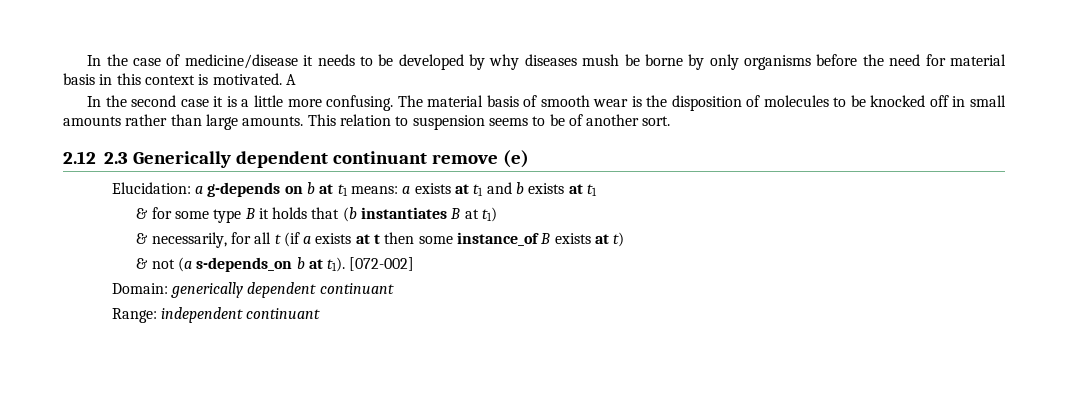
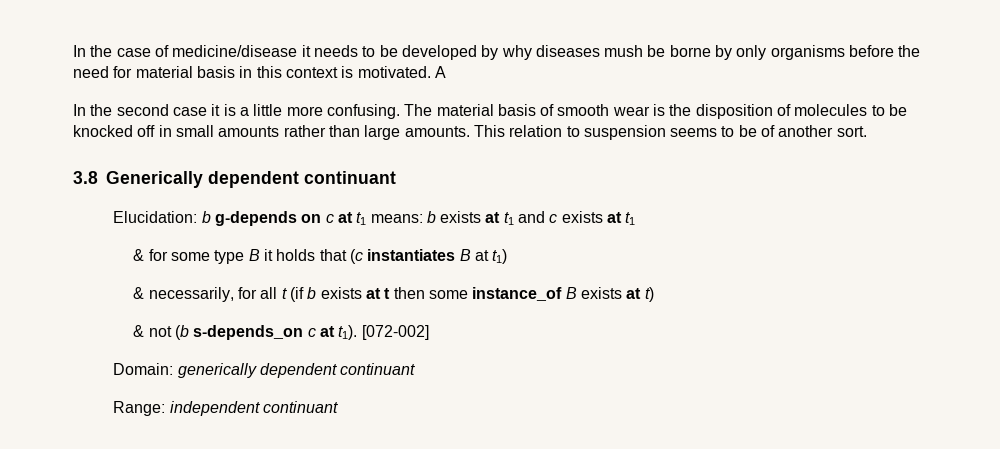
- 2.12 2.3 Generically dependent continuant remove (e)
+ 3.8 Generically dependent continuant
- Elucidation: a g-depends on b at t1 means: a exists at t1 and b exists at t1
+ Elucidation: b g-depends on c at t1 means: b exists at t1 and c exists at t1
- & for some type B it holds that (b instantiates B at t1)
+ & for some type B it holds that (c instantiates B at t1)
- & necessarily, for all t (if a exists at t then some instance_of B exists at t)
+ & necessarily, for all t (if b exists at t then some instance_of B exists at t)
- & not (a s-depends_on b at t1).
+ & not (b s-depends_on c at t1).

